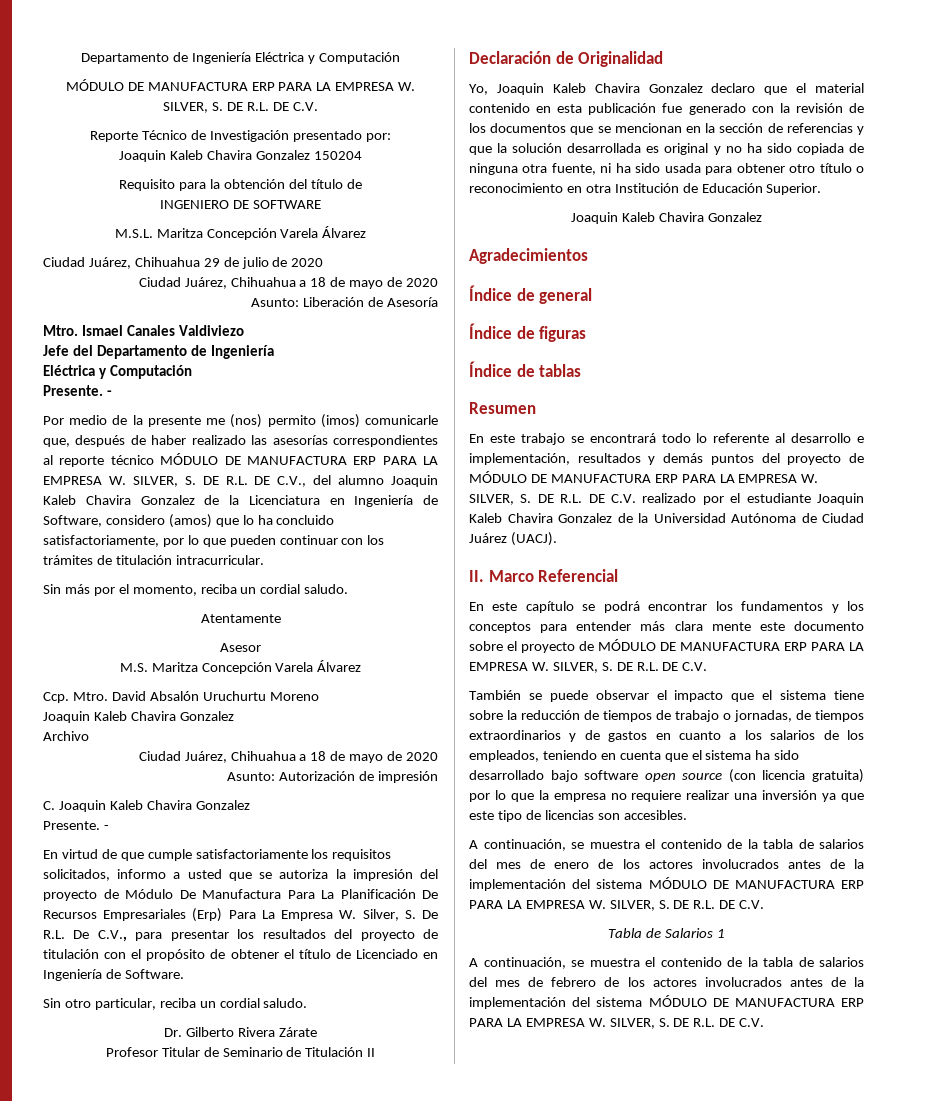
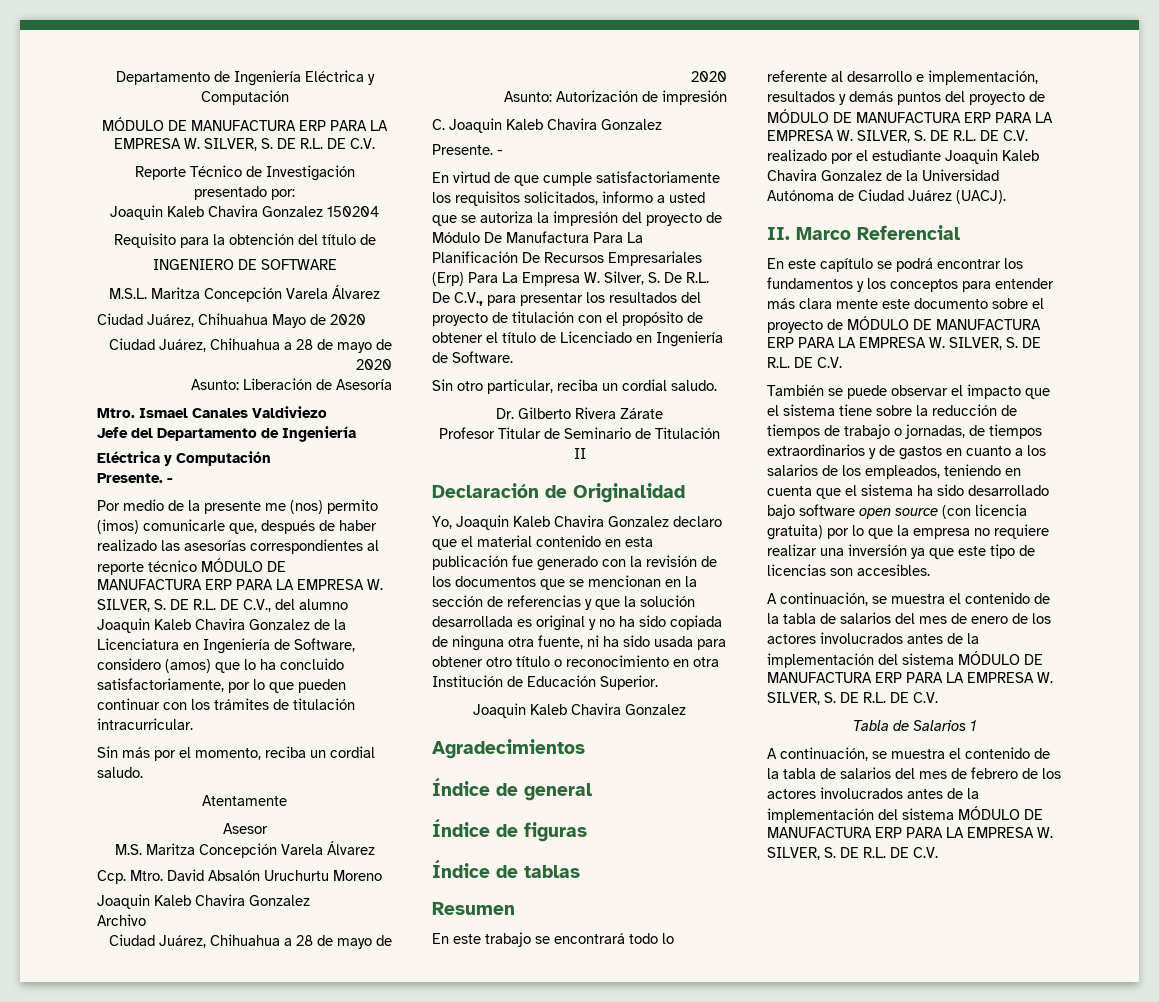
- Ciudad Juárez, Chihuahua 29 de julio de 2020
- Ciudad Juárez, Chihuahua a 18 de mayo de 2020
+ Ciudad Juárez, Chihuahua Mayo de 2020
+ Ciudad Juárez, Chihuahua a 28 de mayo de 2020
  Archivo
- Ciudad Juárez, Chihuahua a 18 de mayo de 2020
+ Ciudad Juárez, Chihuahua a 28 de mayo de 2020

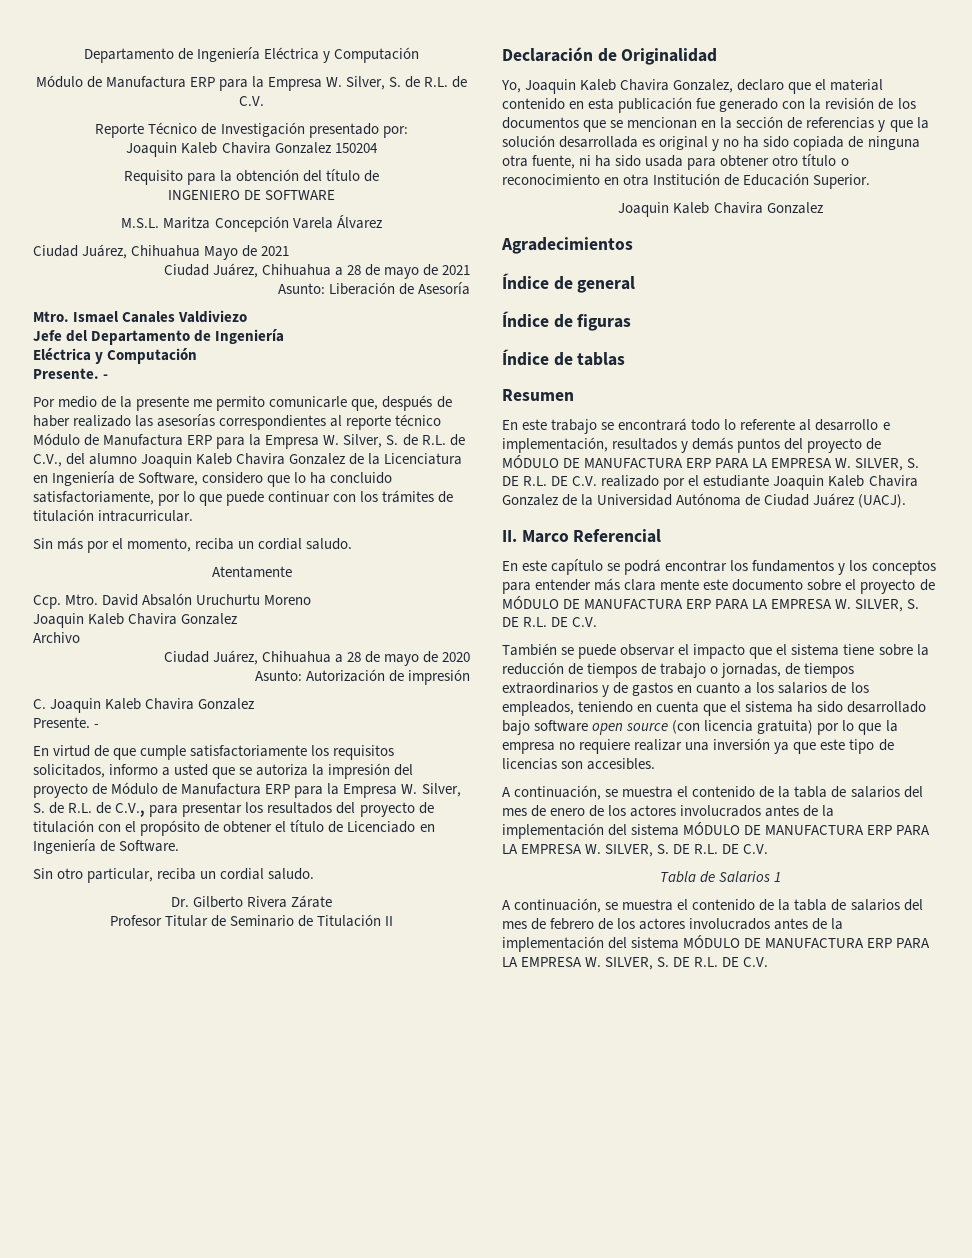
  Departamento de Ingeniería Eléctrica y Computación
- MÓDULO DE MANUFACTURA ERP PARA LA EMPRESA W. SILVER, S. DE R.L. DE C.V.
+ Módulo de Manufactura ERP para la Empresa W. Silver, S. de R.L. de C.V.
- Ciudad Juárez, Chihuahua Mayo de 2020
- Ciudad Juárez, Chihuahua a 28 de mayo de 2020
+ Ciudad Juárez, Chihuahua Mayo de 2021
+ Ciudad Juárez, Chihuahua a 28 de mayo de 2021
- Por medio de la presente me (nos) permito (imos) comunicarle que, después de haber realizado las asesorías correspondientes al reporte técnico MÓDULO DE MANUFACTURA ERP PARA LA EMPRESA W. SILVER, S. DE R.L. DE C.V., del alumno Joaquin Kaleb Chavira Gonzalez de la Licenciatura en Ingeniería de Software, considero (amos) que lo ha concluido satisfactoriamente, por lo que pueden continuar con los trámites de titulación intracurricular.
+ Por medio de la presente me permito comunicarle que, después de haber realizado las asesorías correspondientes al reporte técnico Módulo de Manufactura ERP para la Empresa W. Silver, S. de R.L. de C.V., del alumno Joaquin Kaleb Chavira Gonzalez de la Licenciatura en Ingeniería de Software, considero que lo ha concluido satisfactoriamente, por lo que puede continuar con los trámites de titulación intracurricular.
- Asesor
- M.S. Maritza Concepción Varela Álvarez
- En virtud de que cumple satisfactoriamente los requisitos solicitados, informo a usted que se autoriza la impresión del proyecto de Módulo De Manufactura Para La Planificación De Recursos Empresariales (Erp) Para La Empresa W. Silver, S. De R.L. De C.V., para presentar los resultados del proyecto de titulación con el propósito de obtener el título de Licenciado en Ingeniería de Software.
+ En virtud de que cumple satisfactoriamente los requisitos solicitados, informo a usted que se autoriza la impresión del proyecto de Módulo de Manufactura ERP para la Empresa W. Silver, S. de R.L. de C.V., para presentar los resultados del proyecto de titulación con el propósito de obtener el título de Licenciado en Ingeniería de Software.
- Yo, Joaquin Kaleb Chavira Gonzalez declaro que el material contenido en esta publicación fue generado con la revisión de los documentos que se mencionan en la sección de referencias y que la solución desarrollada es original y no ha sido copiada de ninguna otra fuente, ni ha sido usada para obtener otro título o reconocimiento en otra Institución de Educación Superior.
+ Yo, Joaquin Kaleb Chavira Gonzalez, declaro que el material contenido en esta publicación fue generado con la revisión de los documentos que se mencionan en la sección de referencias y que la solución desarrollada es original y no ha sido copiada de ninguna otra fuente, ni ha sido usada para obtener otro título o reconocimiento en otra Institución de Educación Superior.

